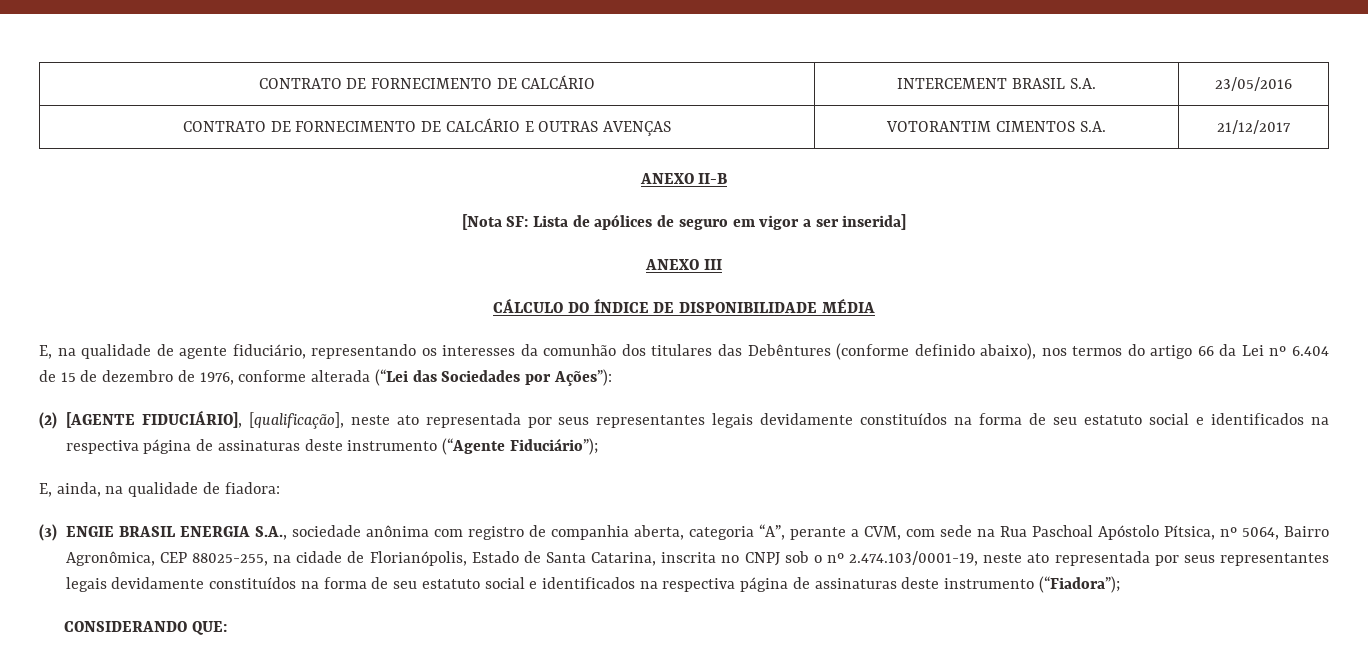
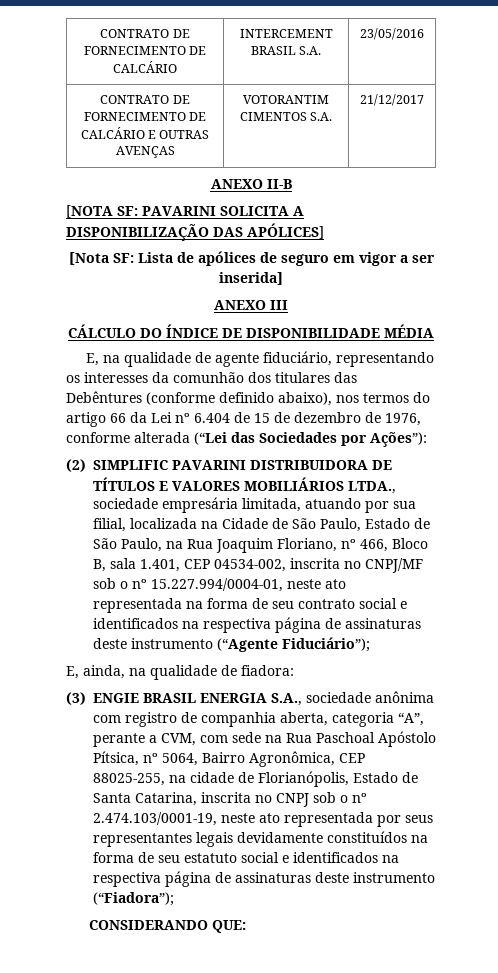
+ [NOTA SF: PAVARINI SOLICITA A DISPONIBILIZAÇÃO DAS APÓLICES]
- (2) [AGENTE FIDUCIÁRIO], [qualificação], neste ato representada por seus representantes legais devidamente constituídos na forma de seu estatuto social e identificados na respectiva página de assinaturas deste instrumento (“Agente Fiduciário”);
+ (2) SIMPLIFIC PAVARINI DISTRIBUIDORA DE TÍTULOS E VALORES MOBILIÁRIOS LTDA., sociedade empresária limitada, atuando por sua filial, localizada na Cidade de São Paulo, Estado de São Paulo, na Rua Joaquim Floriano, nº 466, Bloco B, sala 1.401, CEP 04534-002, inscrita no CNPJ/MF sob o nº 15.227.994/0004-01, neste ato representada na forma de seu contrato social e identificados na respectiva página de assinaturas deste instrumento (“Agente Fiduciário”);

